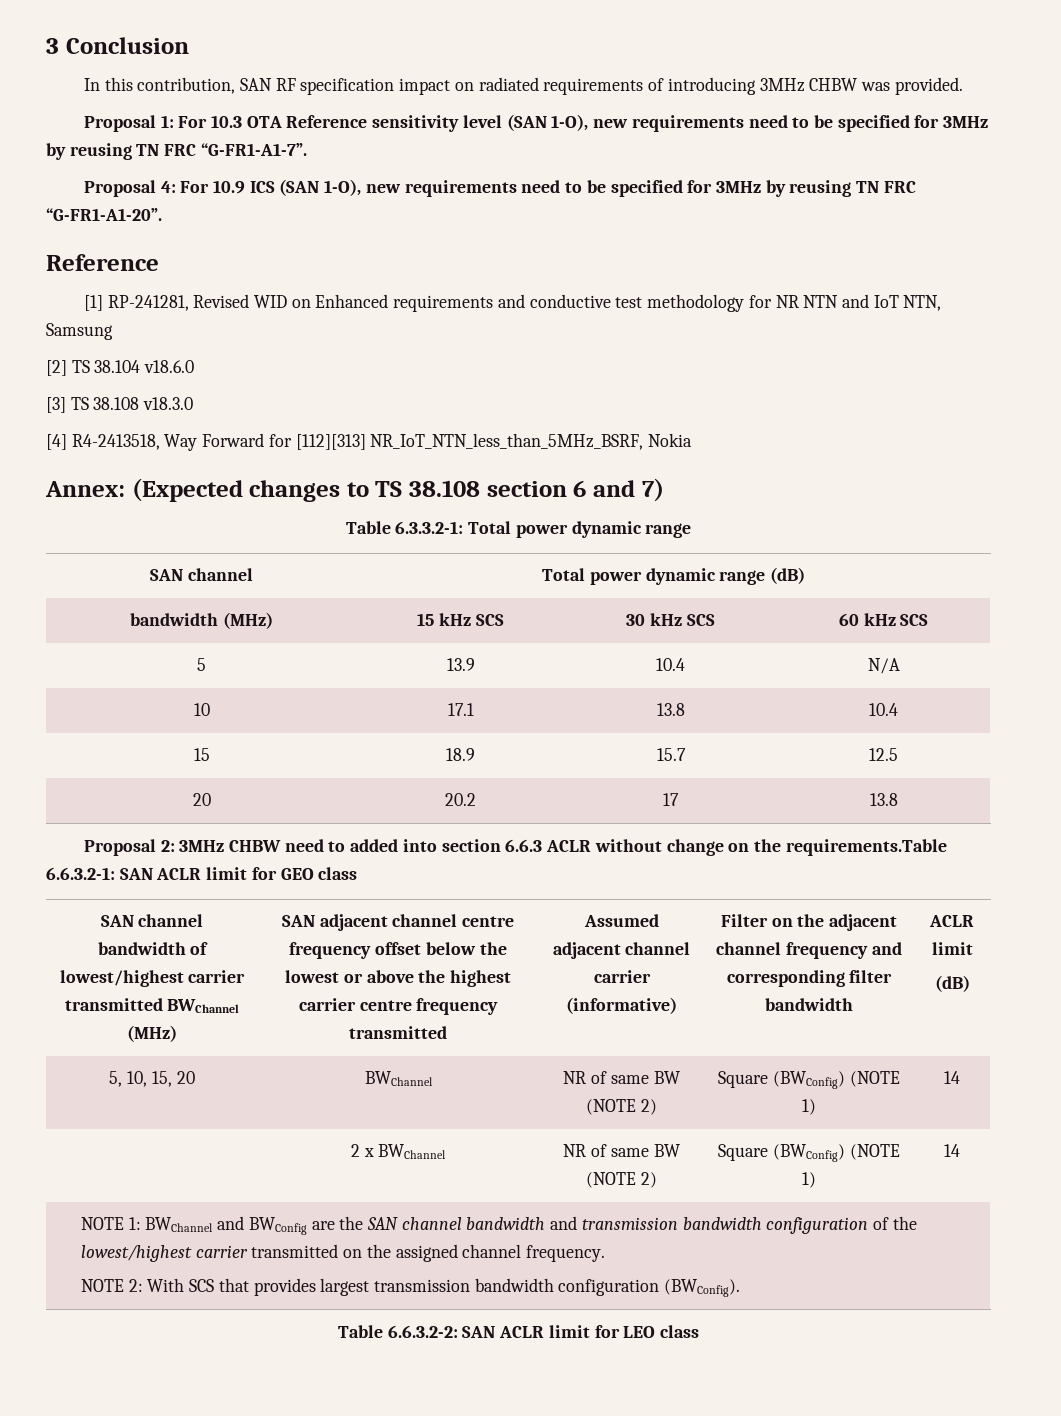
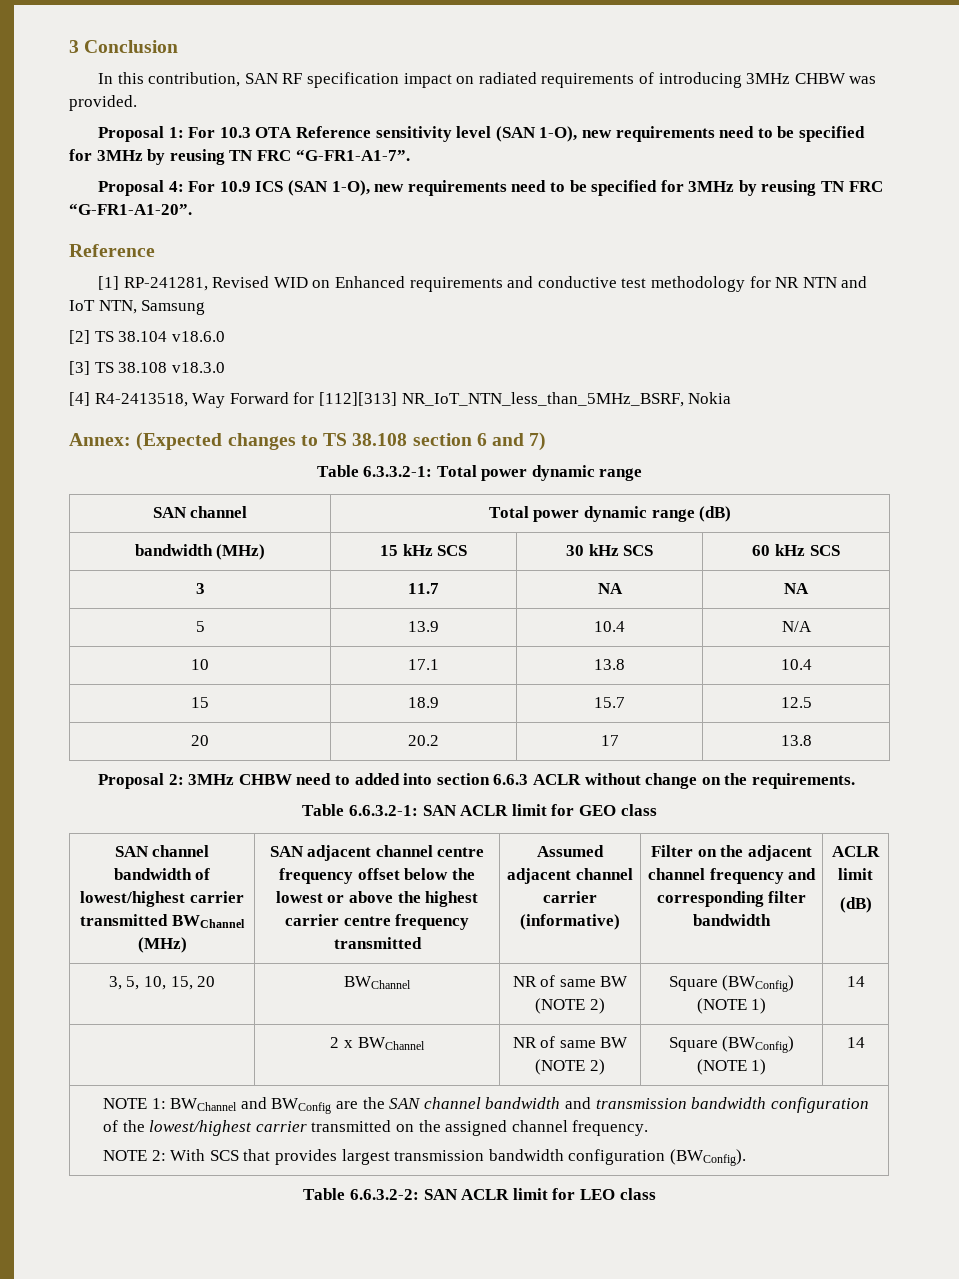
+ 3 | 11.7 | NA | NA
- Proposal 2: 3MHz CHBW need to added into section 6.6.3 ACLR without change on the requirements.Table 6.6.3.2-1: SAN ACLR limit for GEO class
+ Proposal 2: 3MHz CHBW need to added into section 6.6.3 ACLR without change on the requirements.
+ Table 6.6.3.2-1: SAN ACLR limit for GEO class
- 5, 10, 15, 20 | BWChannel | NR of same BW (NOTE 2) | Square (BWConfig) (NOTE 1) | 14
+ 3, 5, 10, 15, 20 | BWChannel | NR of same BW (NOTE 2) | Square (BWConfig) (NOTE 1) | 14

